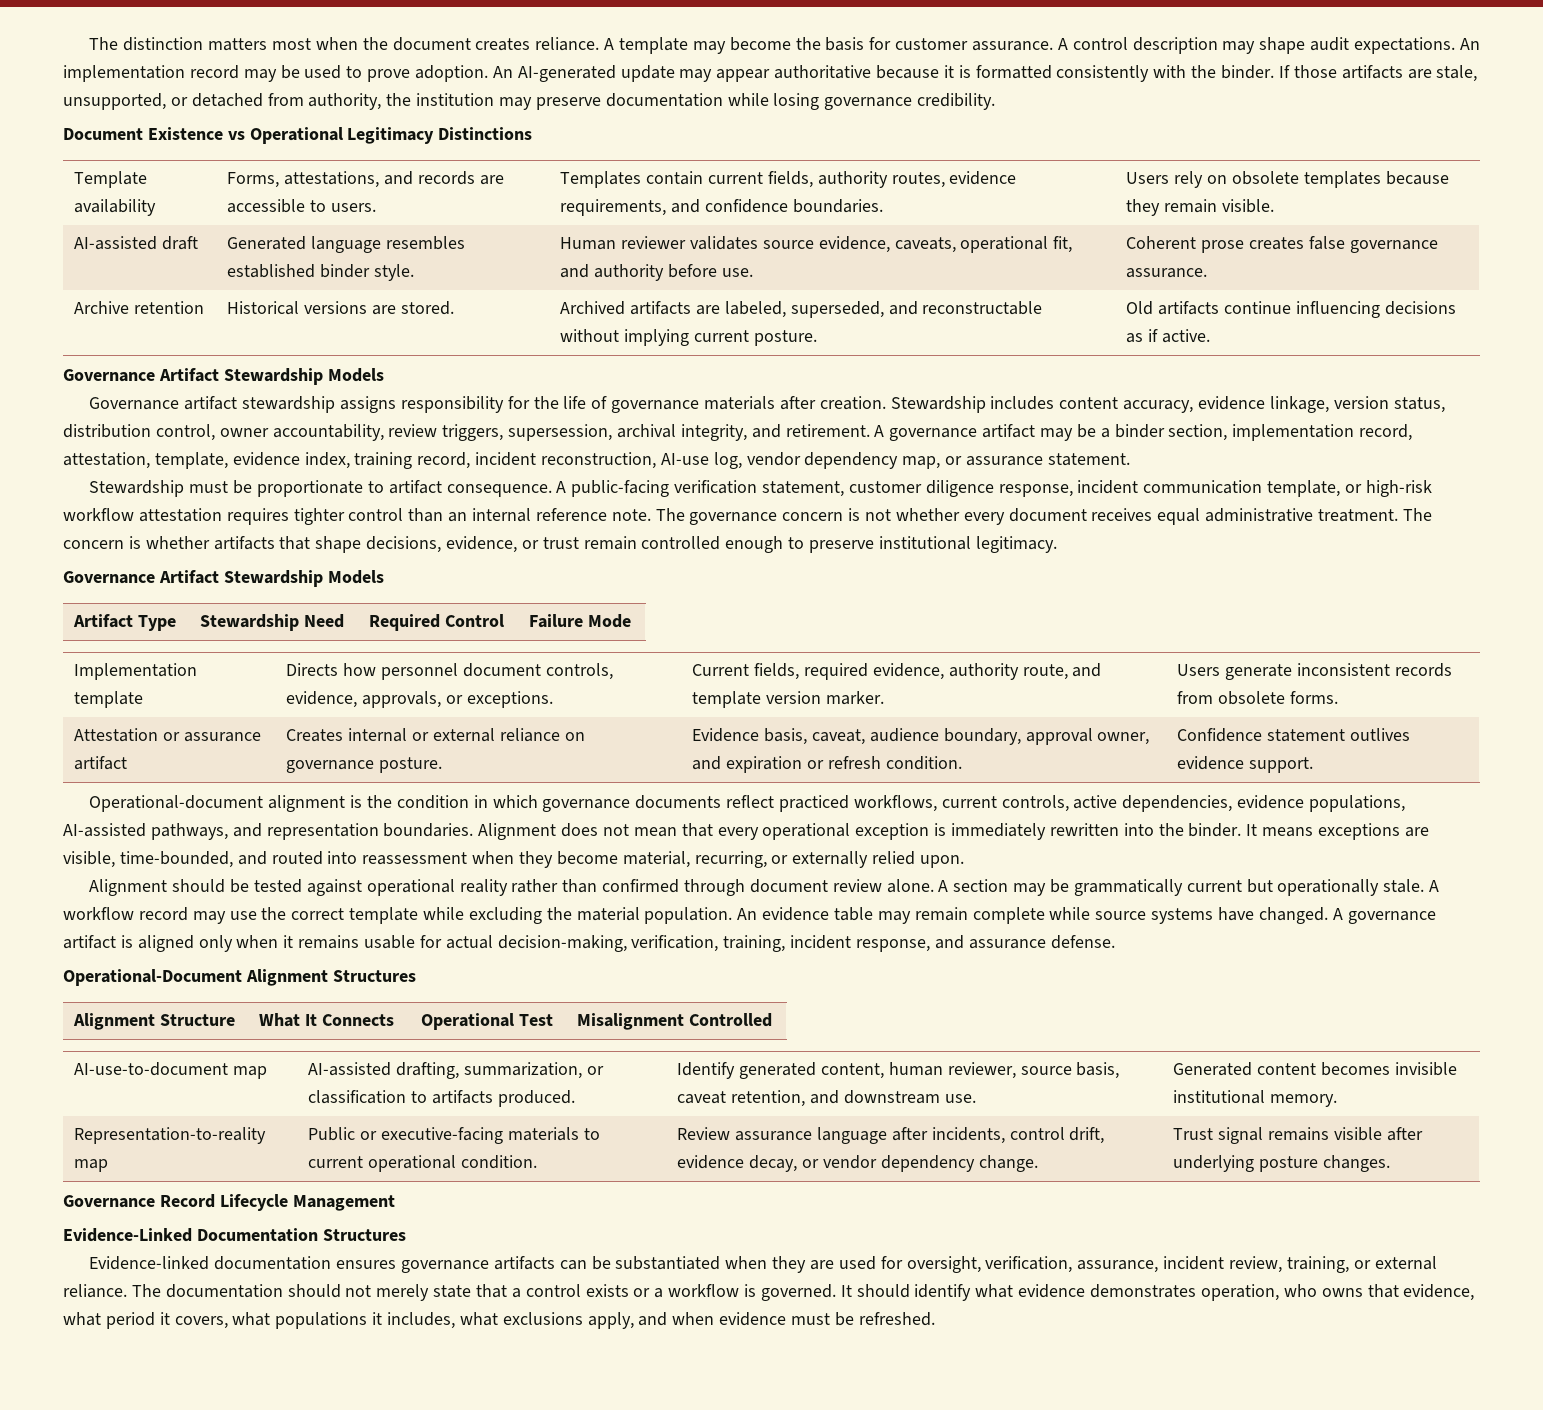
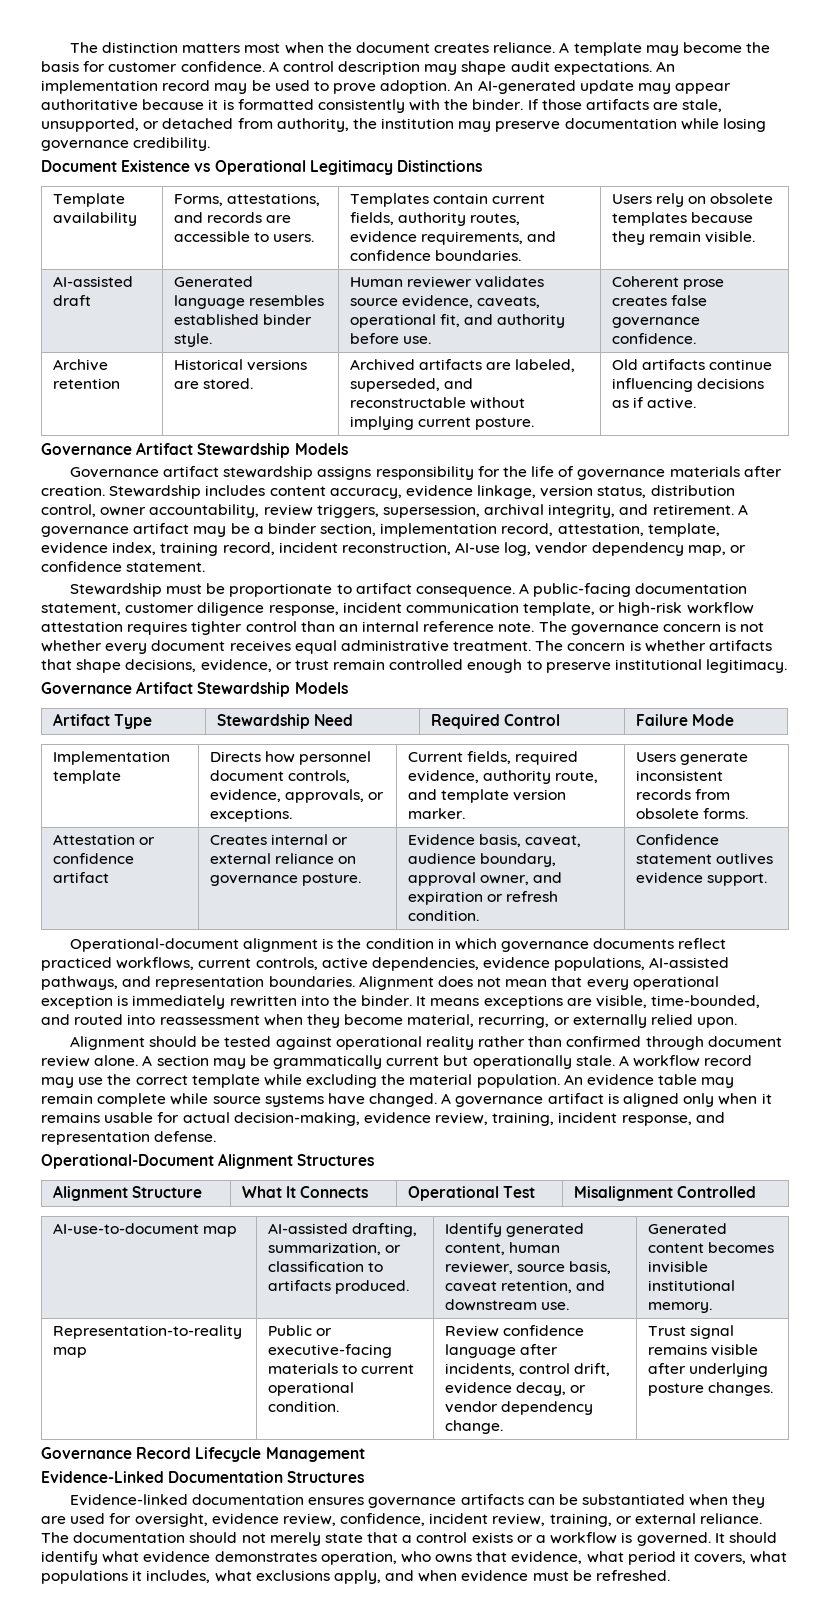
- A template may become the basis for customer assurance.
+ A template may become the basis for customer confidence.
- AI-assisted draft | Generated language resembles established binder style. | Human reviewer validates source evidence, caveats, operational fit, and authority before use. | Coherent prose creates false governance assurance.
+ AI-assisted draft | Generated language resembles established binder style. | Human reviewer validates source evidence, caveats, operational fit, and authority before use. | Coherent prose creates false governance confidence.
- A governance artifact may be a binder section, implementation record, attestation, template, evidence index, training record, incident reconstruction, AI-use log, vendor dependency map, or assurance statement.
+ A governance artifact may be a binder section, implementation record, attestation, template, evidence index, training record, incident reconstruction, AI-use log, vendor dependency map, or confidence statement.
- A public-facing verification statement, customer diligence response, incident communication template, or high-risk workflow attestation requires tighter control than an internal reference note.
+ A public-facing documentation statement, customer diligence response, incident communication template, or high-risk workflow attestation requires tighter control than an internal reference note.
- Attestation or assurance artifact | Creates internal or external reliance on governance posture. | Evidence basis, caveat, audience boundary, approval owner, and expiration or refresh condition. | Confidence statement outlives evidence support.
+ Attestation or confidence artifact | Creates internal or external reliance on governance posture. | Evidence basis, caveat, audience boundary, approval owner, and expiration or refresh condition. | Confidence statement outlives evidence support.
- A governance artifact is aligned only when it remains usable for actual decision-making, verification, training, incident response, and assurance defense.
+ A governance artifact is aligned only when it remains usable for actual decision-making, evidence review, training, incident response, and representation defense.
- Representation-to-reality map | Public or executive-facing materials to current operational condition. | Review assurance language after incidents, control drift, evidence decay, or vendor dependency change. | Trust signal remains visible after underlying posture changes.
+ Representation-to-reality map | Public or executive-facing materials to current operational condition. | Review confidence language after incidents, control drift, evidence decay, or vendor dependency change. | Trust signal remains visible after underlying posture changes.
- Evidence-linked documentation ensures governance artifacts can be substantiated when they are used for oversight, verification, assurance, incident review, training, or external reliance.
+ Evidence-linked documentation ensures governance artifacts can be substantiated when they are used for oversight, evidence review, confidence, incident review, training, or external reliance.

